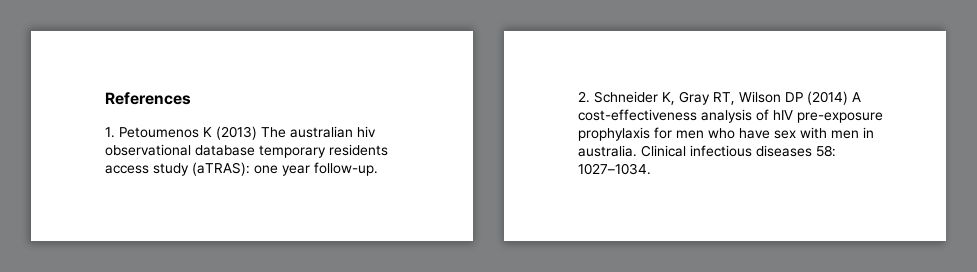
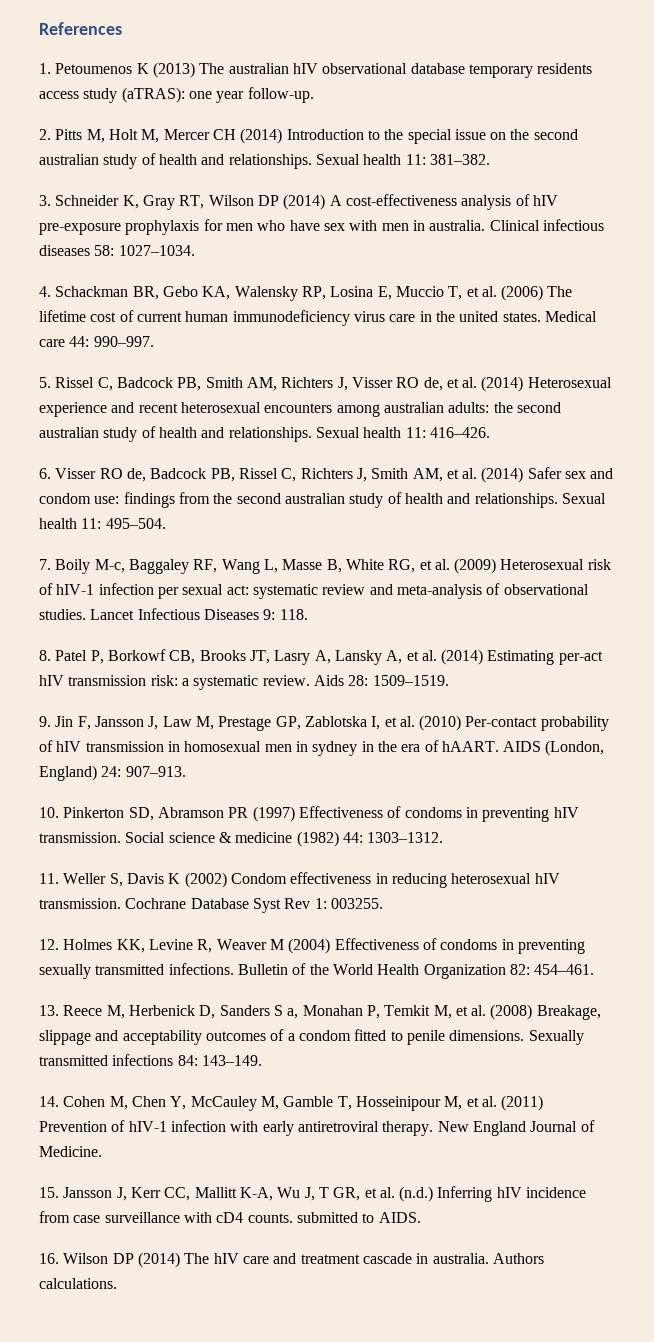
- 1. Petoumenos K (2013) The australian hiv observational database temporary residents access study (aTRAS): one year follow-up.
+ 1. Petoumenos K (2013) The australian hIV observational database temporary residents access study (aTRAS): one year follow-up.
- 2. Schneider K, Gray RT, Wilson DP (2014) A cost-effectiveness analysis of hIV pre-exposure prophylaxis for men who have sex with men in australia.
+ 2. Pitts M, Holt M, Mercer CH (2014) Introduction to the special issue on the second australian study of health and relationships. Sexual health 11: 381–382.
+ 3. Schneider K, Gray RT, Wilson DP (2014) A cost-effectiveness analysis of hIV pre-exposure prophylaxis for men who have sex with men in australia.
+ 4. Schackman BR, Gebo KA, Walensky RP, Losina E, Muccio T, et al. (2006) The lifetime cost of current human immunodeficiency virus care in the united states. Medical care 44: 990–997.
+ 5. Rissel C, Badcock PB, Smith AM, Richters J, Visser RO de, et al. (2014) Heterosexual experience and recent heterosexual encounters among australian adults: the second australian study of health and relationships. Sexual health 11: 416–426.
+ 6. Visser RO de, Badcock PB, Rissel C, Richters J, Smith AM, et al. (2014) Safer sex and condom use: findings from the second australian study of health and relationships. Sexual health 11: 495–504.
+ 7. Boily M-c, Baggaley RF, Wang L, Masse B, White RG, et al. (2009) Heterosexual risk of hIV-1 infection per sexual act: systematic review and meta-analysis of observational studies. Lancet Infectious Diseases 9: 118.
+ 8. Patel P, Borkowf CB, Brooks JT, Lasry A, Lansky A, et al. (2014) Estimating per-act hIV transmission risk: a systematic review. Aids 28: 1509–1519.
+ 9. Jin F, Jansson J, Law M, Prestage GP, Zablotska I, et al. (2010) Per-contact probability of hIV transmission in homosexual men in sydney in the era of hAART. AIDS (London, England) 24: 907–913.
+ 10. Pinkerton SD, Abramson PR (1997) Effectiveness of condoms in preventing hIV transmission. Social science & medicine (1982) 44: 1303–1312.
+ 11. Weller S, Davis K (2002) Condom effectiveness in reducing heterosexual hIV transmission. Cochrane Database Syst Rev 1: 003255.
+ 12. Holmes KK, Levine R, Weaver M (2004) Effectiveness of condoms in preventing sexually transmitted infections. Bulletin of the World Health Organization 82: 454–461.
+ 13. Reece M, Herbenick D, Sanders S a, Monahan P, Temkit M, et al. (2008) Breakage, slippage and acceptability outcomes of a condom fitted to penile dimensions. Sexually transmitted infections 84: 143–149.
+ 14. Cohen M, Chen Y, McCauley M, Gamble T, Hosseinipour M, et al. (2011) Prevention of hIV-1 infection with early antiretroviral therapy. New England Journal of Medicine.
+ 15. Jansson J, Kerr CC, Mallitt K-A, Wu J, T GR, et al. (n.d.) Inferring hIV incidence from case surveillance with cD4 counts. submitted to AIDS.
+ 16. Wilson DP (2014) The hIV care and treatment cascade in australia. Authors calculations.

